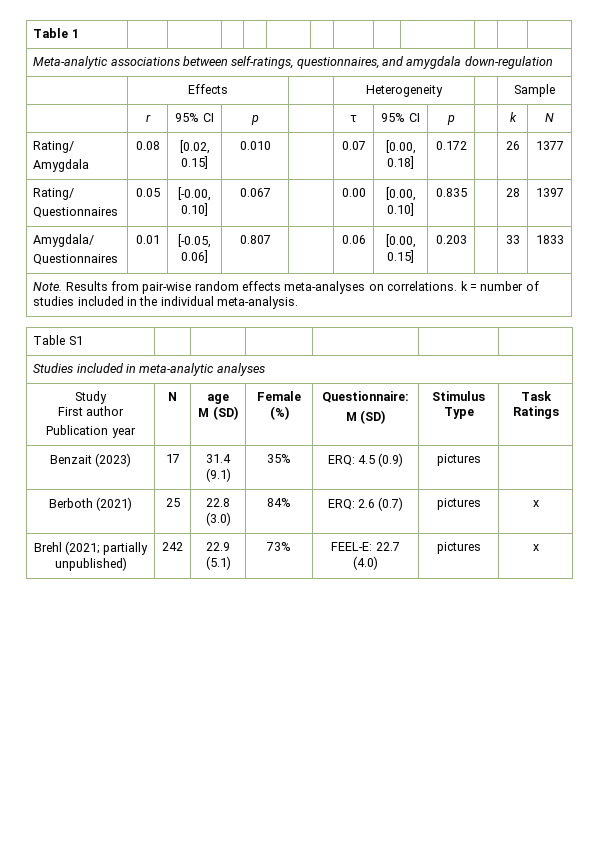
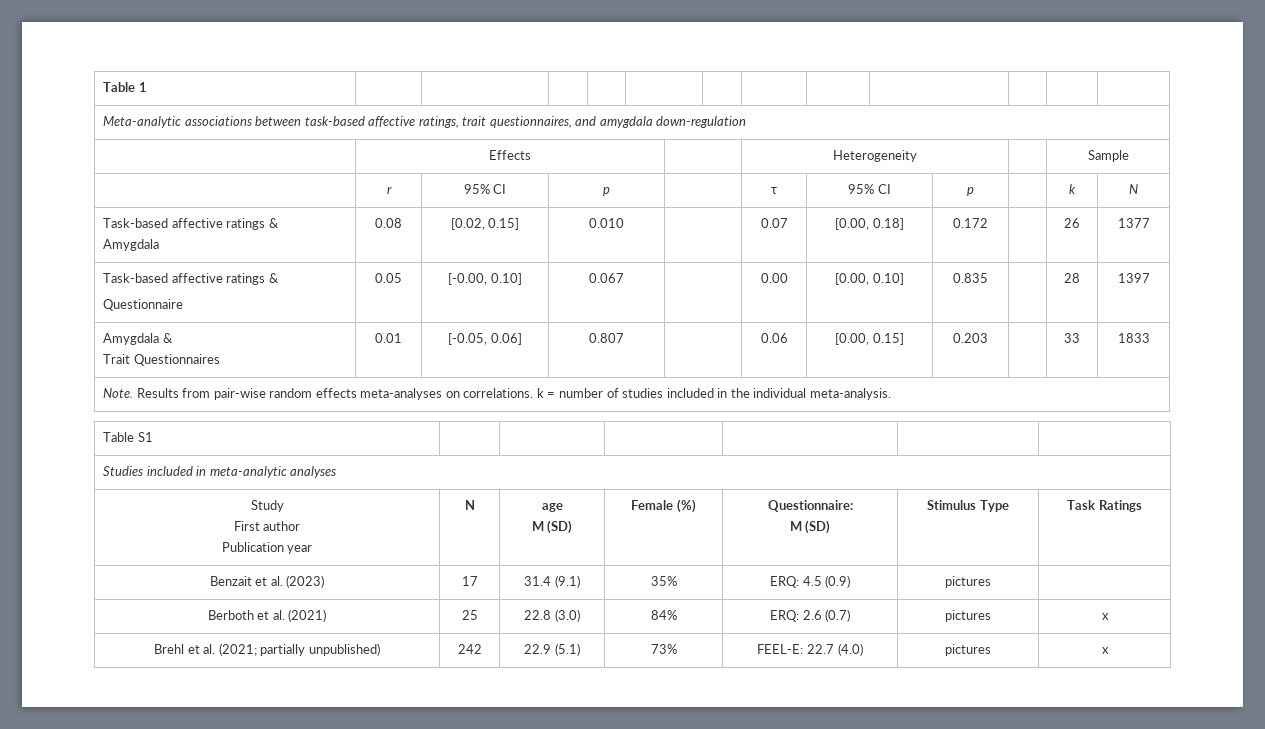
- Meta-analytic associations between self-ratings, questionnaires, and amygdala down-regulation
+ Meta-analytic associations between task-based affective ratings, trait questionnaires, and amygdala down-regulation
  | r | 95% CI | p | | τ | 95% CI | p | | k | N
- Rating/
+ Task-based affective ratings &
  Amygdala | 0.08 | [0.02, 0.15] | 0.010 | | 0.07 | [0.00, 0.18] | 0.172 | | 26 | 1377
- Rating/
- Questionnaires | 0.05 | [-0.00, 0.10] | 0.067 | | 0.00 | [0.00, 0.10] | 0.835 | | 28 | 1397
+ Task-based affective ratings &
+ Questionnaire | 0.05 | [-0.00, 0.10] | 0.067 | | 0.00 | [0.00, 0.10] | 0.835 | | 28 | 1397
- Amygdala/
- Questionnaires | 0.01 | [-0.05, 0.06] | 0.807 | | 0.06 | [0.00, 0.15] | 0.203 | | 33 | 1833
+ Amygdala &
+ Trait Questionnaires | 0.01 | [-0.05, 0.06] | 0.807 | | 0.06 | [0.00, 0.15] | 0.203 | | 33 | 1833
- Benzait (2023) | 17 | 31.4 (9.1) | 35% | ERQ: 4.5 (0.9) | pictures |
+ Benzait et al. (2023) | 17 | 31.4 (9.1) | 35% | ERQ: 4.5 (0.9) | pictures |
- Berboth (2021) | 25 | 22.8 (3.0) | 84% | ERQ: 2.6 (0.7) | pictures | x
+ Berboth et al. (2021) | 25 | 22.8 (3.0) | 84% | ERQ: 2.6 (0.7) | pictures | x
- Brehl (2021; partially unpublished) | 242 | 22.9 (5.1) | 73% | FEEL-E: 22.7 (4.0) | pictures | x
+ Brehl et al. (2021; partially unpublished) | 242 | 22.9 (5.1) | 73% | FEEL-E: 22.7 (4.0) | pictures | x

